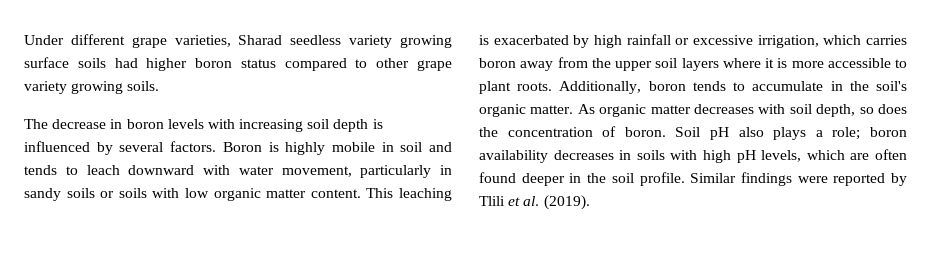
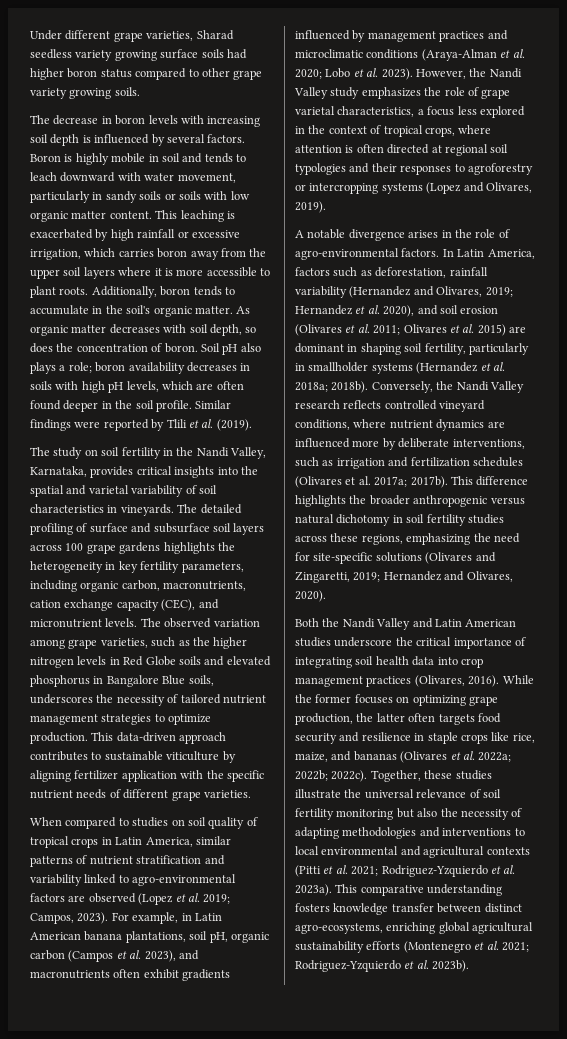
+ The study on soil fertility in the Nandi Valley, Karnataka, provides critical insights into the spatial and varietal variability of soil characteristics in vineyards. The detailed profiling of surface and subsurface soil layers across 100 grape gardens highlights the heterogeneity in key fertility parameters, including organic carbon, macronutrients, cation exchange capacity (CEC), and micronutrient levels. The observed variation among grape varieties, such as the higher nitrogen levels in Red Globe soils and elevated phosphorus in Bangalore Blue soils, underscores the necessity of tailored nutrient management strategies to optimize production. This data-driven approach contributes to sustainable viticulture by aligning fertilizer application with the specific nutrient needs of different grape varieties.
+ When compared to studies on soil quality of tropical crops in Latin America, similar patterns of nutrient stratification and variability linked to agro-environmental factors are observed (Lopez et al. 2019; Campos, 2023). For example, in Latin American banana plantations, soil pH, organic carbon (Campos et al. 2023), and macronutrients often exhibit gradients influenced by management practices and microclimatic conditions (Araya-Alman et al. 2020; Lobo et al. 2023). However, the Nandi Valley study emphasizes the role of grape varietal characteristics, a focus less explored in the context of tropical crops, where attention is often directed at regional soil typologies and their responses to agroforestry or intercropping systems (Lopez and Olivares, 2019).
+ A notable divergence arises in the role of agro-environmental factors. In Latin America, factors such as deforestation, rainfall variability (Hernandez and Olivares, 2019; Hernandez et al. 2020), and soil erosion (Olivares et al. 2011; Olivares et al. 2015) are dominant in shaping soil fertility, particularly in smallholder systems (Hernandez et al. 2018a; 2018b). Conversely, the Nandi Valley research reflects controlled vineyard conditions, where nutrient dynamics are influenced more by deliberate interventions, such as irrigation and fertilization schedules (Olivares et al. 2017a; 2017b). This difference highlights the broader anthropogenic versus natural dichotomy in soil fertility studies across these regions, emphasizing the need for site-specific solutions (Olivares and Zingaretti, 2019; Hernandez and Olivares, 2020).
+ Both the Nandi Valley and Latin American studies underscore the critical importance of integrating soil health data into crop management practices (Olivares, 2016). While the former focuses on optimizing grape production, the latter often targets food security and resilience in staple crops like rice, maize, and bananas (Olivares et al. 2022a; 2022b; 2022c). Together, these studies illustrate the universal relevance of soil fertility monitoring but also the necessity of adapting methodologies and interventions to local environmental and agricultural contexts (Pitti et al. 2021; Rodriguez-Yzquierdo et al. 2023a). This comparative understanding fosters knowledge transfer between distinct agro-ecosystems, enriching global agricultural sustainability efforts (Montenegro et al. 2021; Rodriguez-Yzquierdo et al. 2023b).

